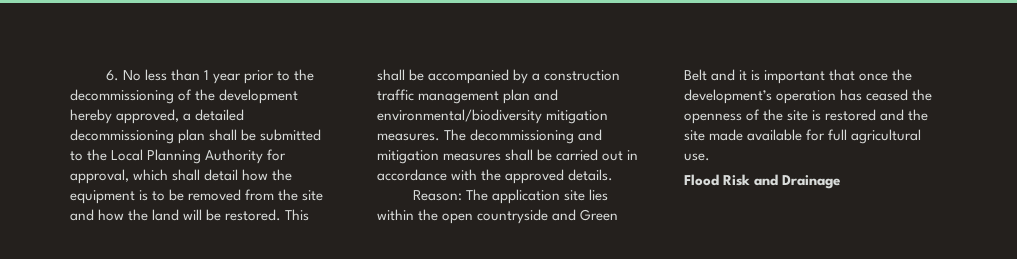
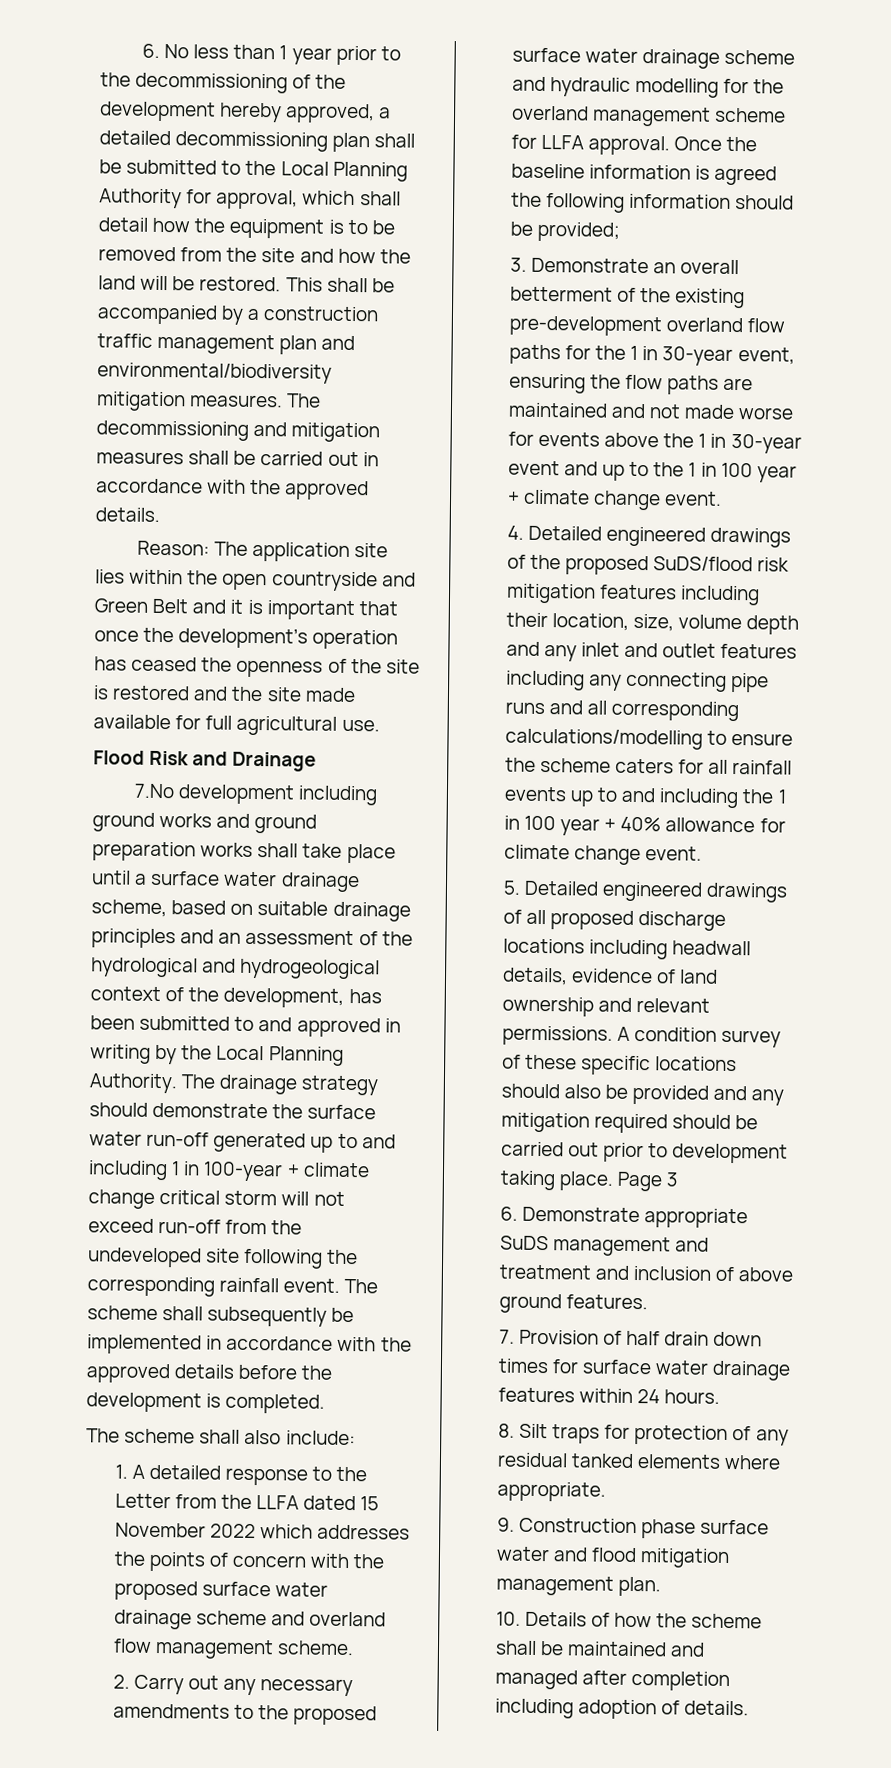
+ 7.No development including ground works and ground preparation works shall take place until a surface water drainage scheme, based on suitable drainage principles and an assessment of the hydrological and hydrogeological context of the development, has been submitted to and approved in writing by the Local Planning Authority. The drainage strategy should demonstrate the surface water run-off generated up to and including 1 in 100-year + climate change critical storm will not exceed run-off from the undeveloped site following the corresponding rainfall event. The scheme shall subsequently be implemented in accordance with the approved details before the development is completed.
+ The scheme shall also include:
+ 1. A detailed response to the Letter from the LLFA dated 15 November 2022 which addresses the points of concern with the proposed surface water drainage scheme and overland flow management scheme.
+ 2. Carry out any necessary amendments to the proposed surface water drainage scheme and hydraulic modelling for the overland management scheme for LLFA approval. Once the baseline information is agreed the following information should be provided;
+ 3. Demonstrate an overall betterment of the existing pre-development overland flow paths for the 1 in 30-year event, ensuring the flow paths are maintained and not made worse for events above the 1 in 30-year event and up to the 1 in 100 year + climate change event.
+ 4. Detailed engineered drawings of the proposed SuDS/flood risk mitigation features including their location, size, volume depth and any inlet and outlet features including any connecting pipe runs and all corresponding calculations/modelling to ensure the scheme caters for all rainfall events up to and including the 1 in 100 year + 40% allowance for climate change event.
+ 5. Detailed engineered drawings of all proposed discharge locations including headwall details, evidence of land ownership and relevant permissions. A condition survey of these specific locations should also be provided and any mitigation required should be carried out prior to development taking place. Page 3
+ 6. Demonstrate appropriate SuDS management and treatment and inclusion of above ground features.
+ 7. Provision of half drain down times for surface water drainage features within 24 hours.
+ 8. Silt traps for protection of any residual tanked elements where appropriate.
+ 9. Construction phase surface water and flood mitigation management plan.
+ 10. Details of how the scheme shall be maintained and managed after completion including adoption of details.

